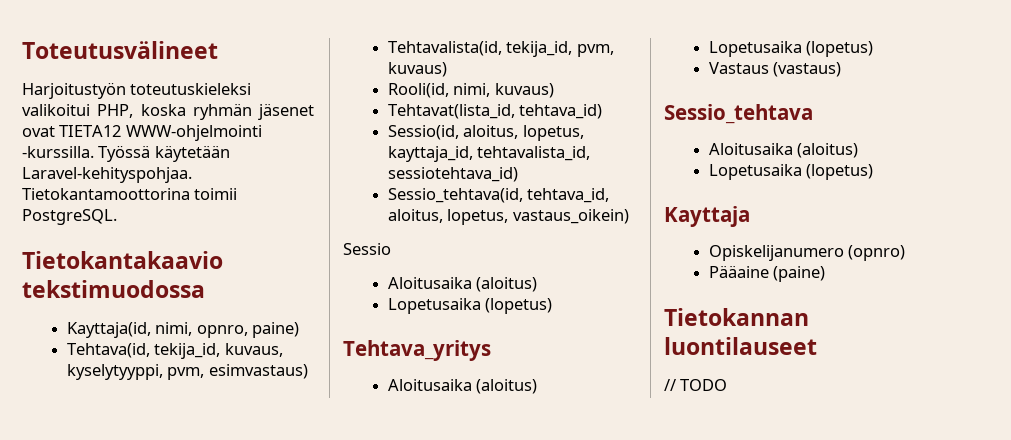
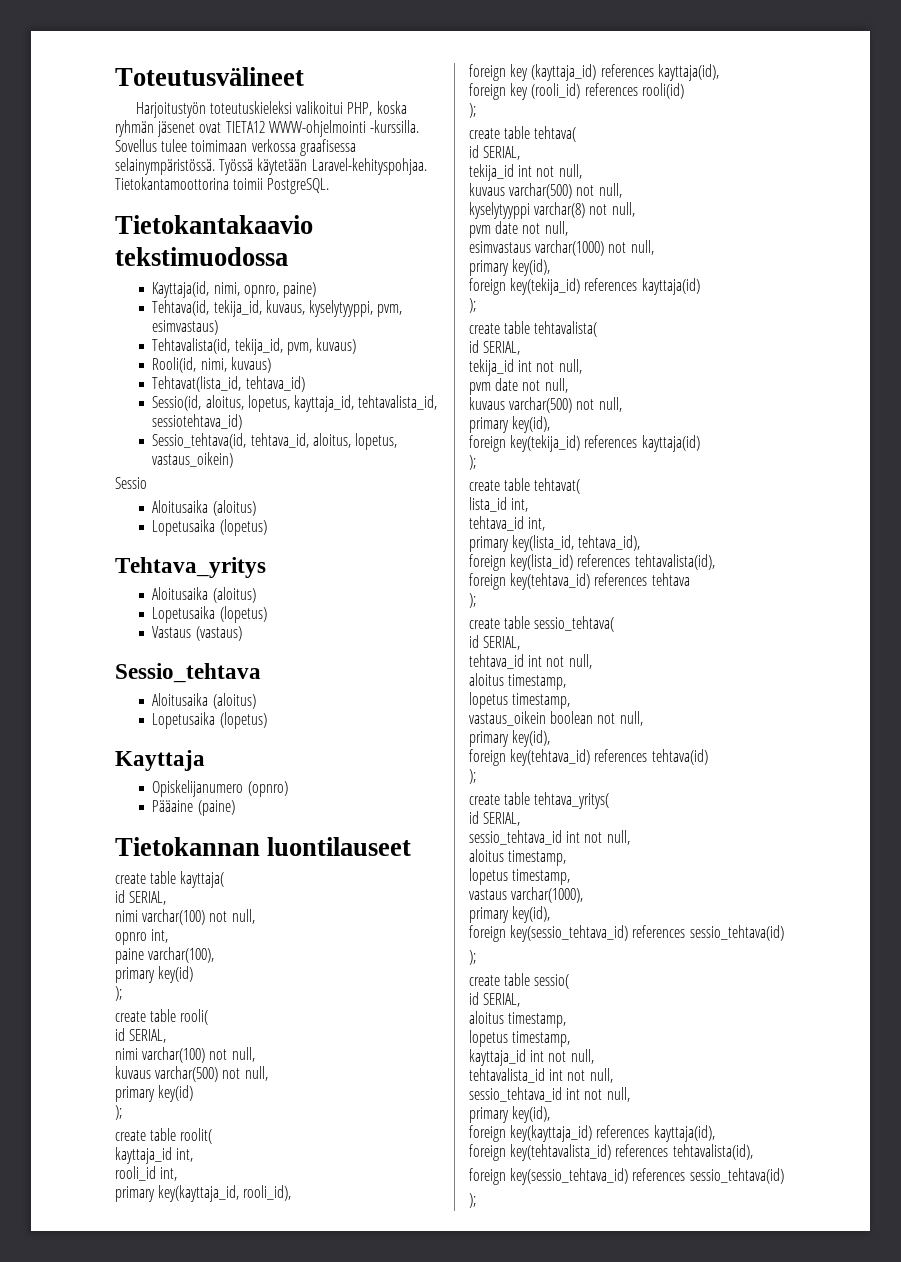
+ Sovellus tulee toimimaan verkossa graafisessa selainympäristössä.
- // TODO
+ create table kayttaja(
+ id SERIAL,
+ nimi varchar(100) not null,
+ opnro int,
+ paine varchar(100),
+ primary key(id)
+ );
+ create table rooli(
+ id SERIAL,
+ nimi varchar(100) not null,
+ kuvaus varchar(500) not null,
+ primary key(id)
+ );
+ create table roolit(
+ kayttaja_id int,
+ rooli_id int,
+ primary key(kayttaja_id, rooli_id),
+ foreign key (kayttaja_id) references kayttaja(id),
+ foreign key (rooli_id) references rooli(id)
+ );
+ create table tehtava(
+ id SERIAL,
+ tekija_id int not null,
+ kuvaus varchar(500) not null,
+ kyselytyyppi varchar(8) not null,
+ pvm date not null,
+ esimvastaus varchar(1000) not null,
+ primary key(id),
+ foreign key(tekija_id) references kayttaja(id)
+ );
+ create table tehtavalista(
+ id SERIAL,
+ tekija_id int not null,
+ pvm date not null,
+ kuvaus varchar(500) not null,
+ primary key(id),
+ foreign key(tekija_id) references kayttaja(id)
+ );
+ create table tehtavat(
+ lista_id int,
+ tehtava_id int,
+ primary key(lista_id, tehtava_id),
+ foreign key(lista_id) references tehtavalista(id),
+ foreign key(tehtava_id) references tehtava
+ );
+ create table sessio_tehtava(
+ id SERIAL,
+ tehtava_id int not null,
+ aloitus timestamp,
+ lopetus timestamp,
+ vastaus_oikein boolean not null,
+ primary key(id),
+ foreign key(tehtava_id) references tehtava(id)
+ );
+ create table tehtava_yritys(
+ id SERIAL,
+ sessio_tehtava_id int not null,
+ aloitus timestamp,
+ lopetus timestamp,
+ vastaus varchar(1000),
+ primary key(id),
+ foreign key(sessio_tehtava_id) references sessio_tehtava(id)
+ );
+ create table sessio(
+ id SERIAL,
+ aloitus timestamp,
+ lopetus timestamp,
+ kayttaja_id int not null,
+ tehtavalista_id int not null,
+ sessio_tehtava_id int not null,
+ primary key(id),
+ foreign key(kayttaja_id) references kayttaja(id),
+ foreign key(tehtavalista_id) references tehtavalista(id),
+ foreign key(sessio_tehtava_id) references sessio_tehtava(id)
+ );

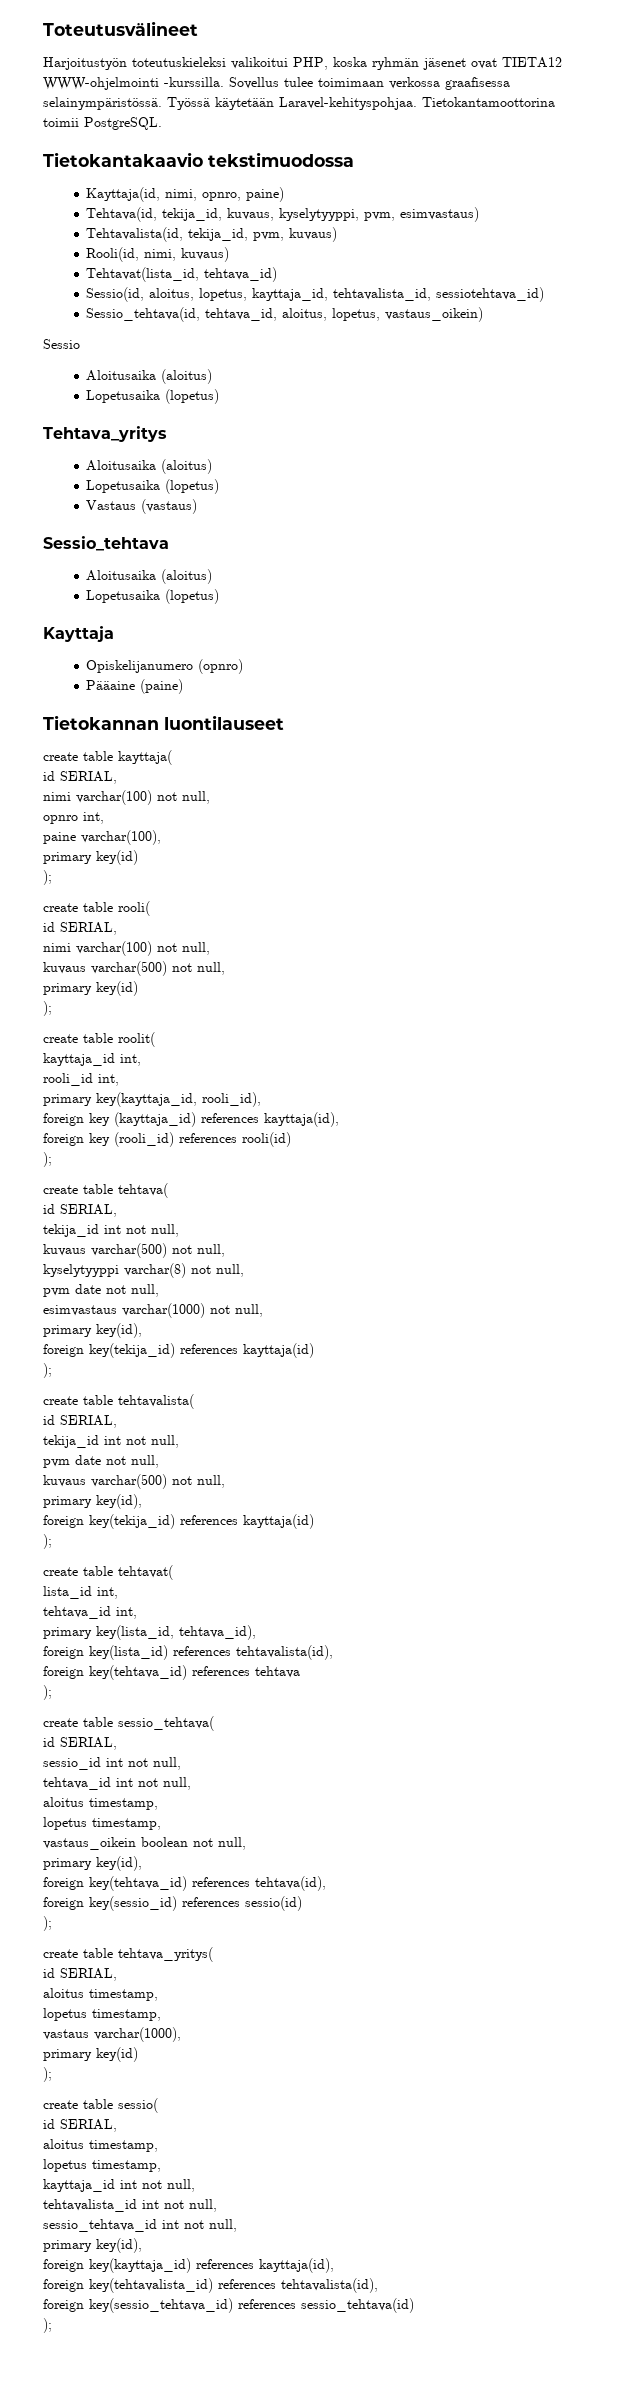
+ sessio_id int not null,
- foreign key(tehtava_id) references tehtava(id)
+ foreign key(tehtava_id) references tehtava(id),
+ foreign key(sessio_id) references sessio(id)
  create table tehtava_yritys(
  id SERIAL,
- sessio_tehtava_id int not null,
  vastaus varchar(1000),
- primary key(id),
- foreign key(sessio_tehtava_id) references sessio_tehtava(id)
+ primary key(id)

